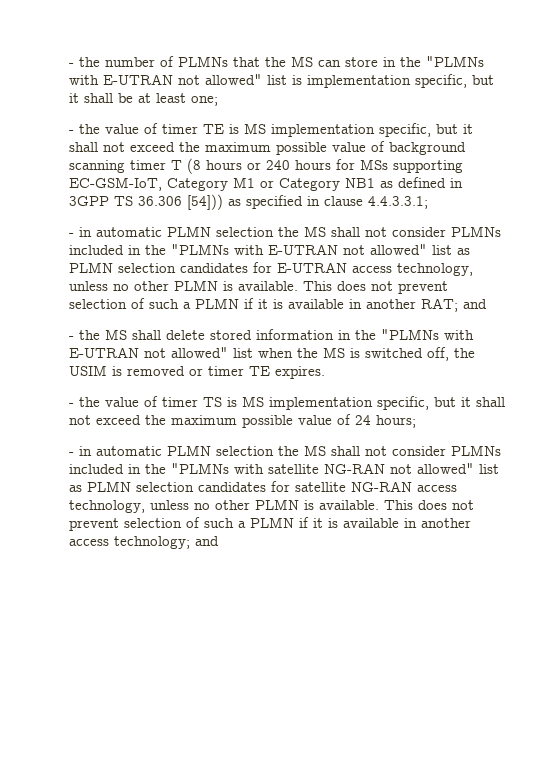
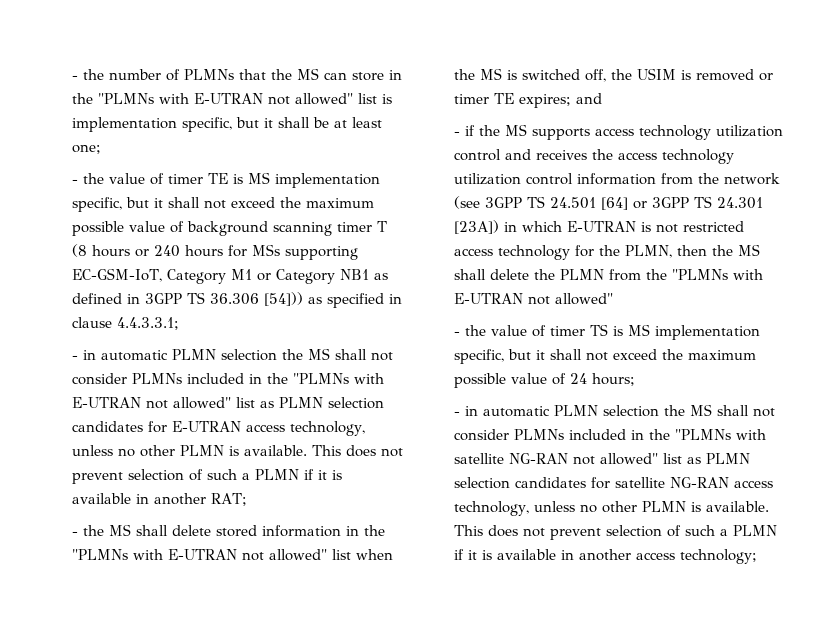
- This does not prevent selection of such a PLMN if it is available in another RAT; and
+ This does not prevent selection of such a PLMN if it is available in another RAT;
- - the MS shall delete stored information in the "PLMNs with E-UTRAN not allowed" list when the MS is switched off, the USIM is removed or timer TE expires.
+ - the MS shall delete stored information in the "PLMNs with E-UTRAN not allowed" list when the MS is switched off, the USIM is removed or timer TE expires; and
+ - if the MS supports access technology utilization control and receives the access technology utilization control information from the network (see 3GPP TS 24.501 [64] or 3GPP TS 24.301 [23A]) in which E-UTRAN is not restricted access technology for the PLMN, then the MS shall delete the PLMN from the "PLMNs with E-UTRAN not allowed"
- This does not prevent selection of such a PLMN if it is available in another access technology; and
+ This does not prevent selection of such a PLMN if it is available in another access technology;

